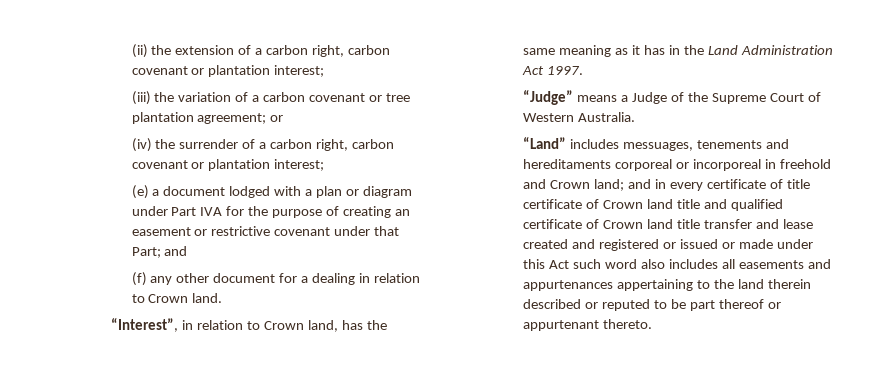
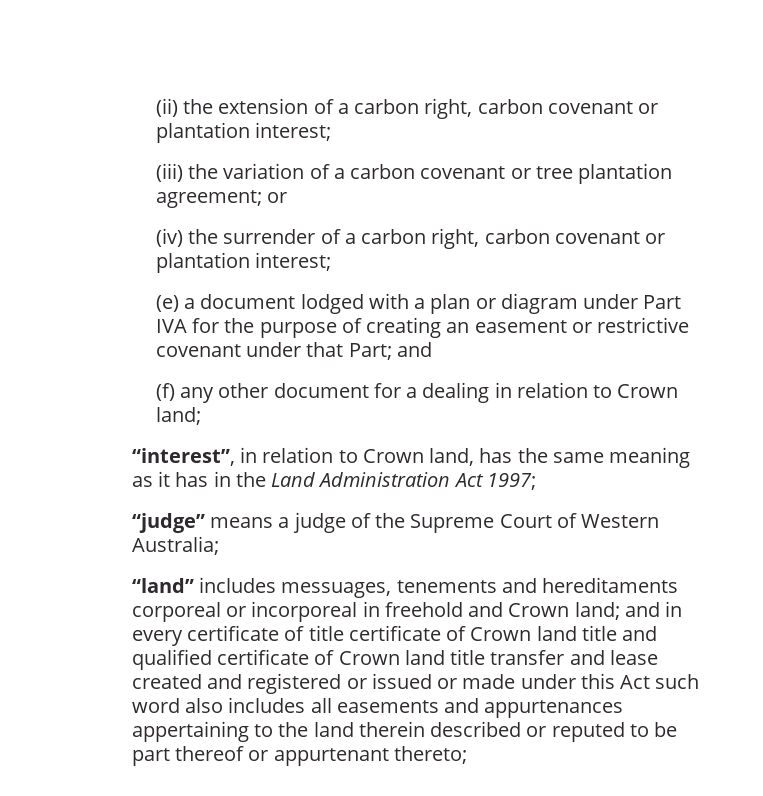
- (f) any other document for a dealing in relation to Crown land.
- “Interest”, in relation to Crown land, has the same meaning as it has in the Land Administration Act 1997.
- “Judge” means a Judge of the Supreme Court of Western Australia.
- “Land” includes messuages, tenements and hereditaments corporeal or incorporeal in freehold and Crown land;
+ (f) any other document for a dealing in relation to Crown land;
+ “interest”, in relation to Crown land, has the same meaning as it has in the Land Administration Act 1997;
+ “judge” means a judge of the Supreme Court of Western Australia;
+ “land” includes messuages, tenements and hereditaments corporeal or incorporeal in freehold and Crown land;
- and in every certificate of title certificate of Crown land title and qualified certificate of Crown land title transfer and lease created and registered or issued or made under this Act such word also includes all easements and appurtenances appertaining to the land therein described or reputed to be part thereof or appurtenant thereto.
+ and in every certificate of title certificate of Crown land title and qualified certificate of Crown land title transfer and lease created and registered or issued or made under this Act such word also includes all easements and appurtenances appertaining to the land therein described or reputed to be part thereof or appurtenant thereto;

